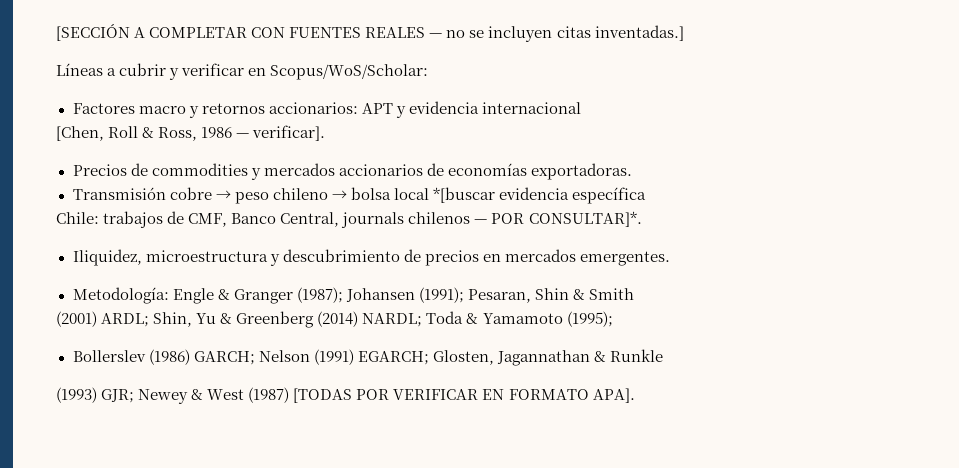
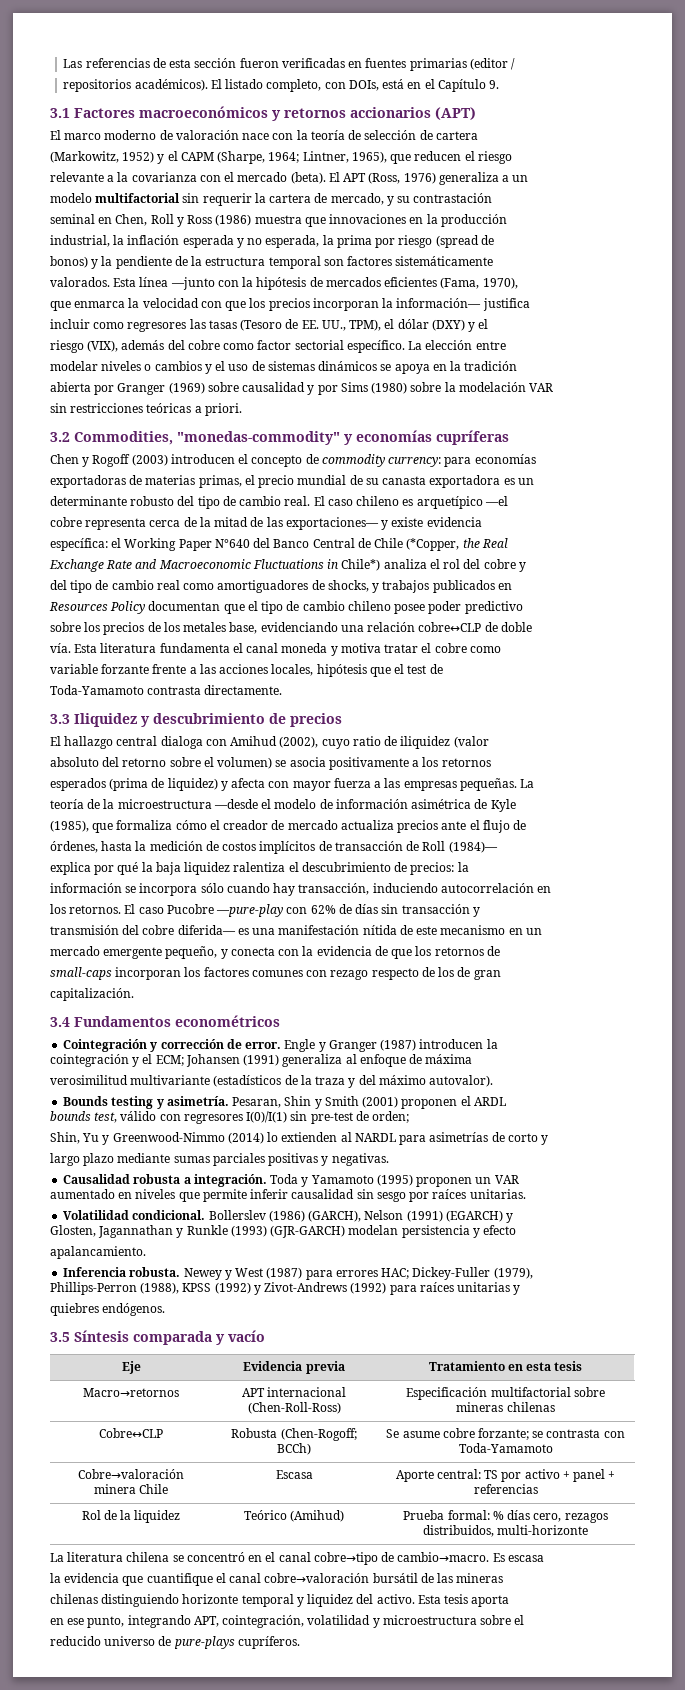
- [SECCIÓN A COMPLETAR CON FUENTES REALES — no se incluyen citas inventadas.]
- Líneas a cubrir y verificar en Scopus/WoS/Scholar:
- Factores macro y retornos accionarios: APT y evidencia internacional
- [Chen, Roll & Ross, 1986 — verificar].
- Precios de commodities y mercados accionarios de economías exportadoras.
- Transmisión cobre → peso chileno → bolsa local *[buscar evidencia específica
- Chile: trabajos de CMF, Banco Central, journals chilenos — POR CONSULTAR]*.
- Iliquidez, microestructura y descubrimiento de precios en mercados emergentes.
- Metodología: Engle & Granger (1987); Johansen (1991); Pesaran, Shin & Smith
- (2001) ARDL; Shin, Yu & Greenberg (2014) NARDL; Toda & Yamamoto (1995);
- Bollerslev (1986) GARCH; Nelson (1991) EGARCH; Glosten, Jagannathan & Runkle
- (1993) GJR; Newey & West (1987) [TODAS POR VERIFICAR EN FORMATO APA].
+ Las referencias de esta sección fueron verificadas en fuentes primarias (editor /
+ repositorios académicos). El listado completo, con DOIs, está en el Capítulo 9.
+ 3.1 Factores macroeconómicos y retornos accionarios (APT)
+ El marco moderno de valoración nace con la teoría de selección de cartera
+ (Markowitz, 1952) y el CAPM (Sharpe, 1964; Lintner, 1965), que reducen el riesgo
+ relevante a la covarianza con el mercado (beta). El APT (Ross, 1976) generaliza a un
+ modelo multifactorial sin requerir la cartera de mercado, y su contrastación
+ seminal en Chen, Roll y Ross (1986) muestra que innovaciones en la producción
+ industrial, la inflación esperada y no esperada, la prima por riesgo (spread de
+ bonos) y la pendiente de la estructura temporal son factores sistemáticamente
+ valorados. Esta línea —junto con la hipótesis de mercados eficientes (Fama, 1970),
+ que enmarca la velocidad con que los precios incorporan la información— justifica
+ incluir como regresores las tasas (Tesoro de EE. UU., TPM), el dólar (DXY) y el
+ riesgo (VIX), además del cobre como factor sectorial específico. La elección entre
+ modelar niveles o cambios y el uso de sistemas dinámicos se apoya en la tradición
+ abierta por Granger (1969) sobre causalidad y por Sims (1980) sobre la modelación VAR
+ sin restricciones teóricas a priori.
+ 3.2 Commodities, "monedas-commodity" y economías cupríferas
+ Chen y Rogoff (2003) introducen el concepto de commodity currency: para economías
+ exportadoras de materias primas, el precio mundial de su canasta exportadora es un
+ determinante robusto del tipo de cambio real. El caso chileno es arquetípico —el
+ cobre representa cerca de la mitad de las exportaciones— y existe evidencia
+ específica: el Working Paper N°640 del Banco Central de Chile (*Copper, the Real
+ Exchange Rate and Macroeconomic Fluctuations in Chile*) analiza el rol del cobre y
+ del tipo de cambio real como amortiguadores de shocks, y trabajos publicados en
+ Resources Policy documentan que el tipo de cambio chileno posee poder predictivo
+ sobre los precios de los metales base, evidenciando una relación cobre↔CLP de doble
+ vía. Esta literatura fundamenta el canal moneda y motiva tratar el cobre como
+ variable forzante frente a las acciones locales, hipótesis que el test de
+ Toda-Yamamoto contrasta directamente.
+ 3.3 Iliquidez y descubrimiento de precios
+ El hallazgo central dialoga con Amihud (2002), cuyo ratio de iliquidez (valor
+ absoluto del retorno sobre el volumen) se asocia positivamente a los retornos
+ esperados (prima de liquidez) y afecta con mayor fuerza a las empresas pequeñas. La
+ teoría de la microestructura —desde el modelo de información asimétrica de Kyle
+ (1985), que formaliza cómo el creador de mercado actualiza precios ante el flujo de
+ órdenes, hasta la medición de costos implícitos de transacción de Roll (1984)—
+ explica por qué la baja liquidez ralentiza el descubrimiento de precios: la
+ información se incorpora sólo cuando hay transacción, induciendo autocorrelación en
+ los retornos. El caso Pucobre —pure-play con 62% de días sin transacción y
+ transmisión del cobre diferida— es una manifestación nítida de este mecanismo en un
+ mercado emergente pequeño, y conecta con la evidencia de que los retornos de
+ small-caps incorporan los factores comunes con rezago respecto de los de gran
+ capitalización.
+ 3.4 Fundamentos econométricos
+ Cointegración y corrección de error. Engle y Granger (1987) introducen la
+ cointegración y el ECM; Johansen (1991) generaliza al enfoque de máxima
+ verosimilitud multivariante (estadísticos de la traza y del máximo autovalor).
+ Bounds testing y asimetría. Pesaran, Shin y Smith (2001) proponen el ARDL
+ bounds test, válido con regresores I(0)/I(1) sin pre-test de orden;
+ Shin, Yu y Greenwood-Nimmo (2014) lo extienden al NARDL para asimetrías de corto y
+ largo plazo mediante sumas parciales positivas y negativas.
+ Causalidad robusta a integración. Toda y Yamamoto (1995) proponen un VAR
+ aumentado en niveles que permite inferir causalidad sin sesgo por raíces unitarias.
+ Volatilidad condicional. Bollerslev (1986) (GARCH), Nelson (1991) (EGARCH) y
+ Glosten, Jagannathan y Runkle (1993) (GJR-GARCH) modelan persistencia y efecto
+ apalancamiento.
+ Inferencia robusta. Newey y West (1987) para errores HAC; Dickey-Fuller (1979),
+ Phillips-Perron (1988), KPSS (1992) y Zivot-Andrews (1992) para raíces unitarias y
+ quiebres endógenos.
+ 3.5 Síntesis comparada y vacío
+ Eje | Evidencia previa | Tratamiento en esta tesis
+ Macro→retornos | APT internacional (Chen-Roll-Ross) | Especificación multifactorial sobre mineras chilenas
+ Cobre↔CLP | Robusta (Chen-Rogoff; BCCh) | Se asume cobre forzante; se contrasta con Toda-Yamamoto
+ Cobre→valoración minera Chile | Escasa | Aporte central: TS por activo + panel + referencias
+ Rol de la liquidez | Teórico (Amihud) | Prueba formal: % días cero, rezagos distribuidos, multi-horizonte
+ La literatura chilena se concentró en el canal cobre→tipo de cambio→macro. Es escasa
+ la evidencia que cuantifique el canal cobre→valoración bursátil de las mineras
+ chilenas distinguiendo horizonte temporal y liquidez del activo. Esta tesis aporta
+ en ese punto, integrando APT, cointegración, volatilidad y microestructura sobre el
+ reducido universo de pure-plays cupríferos.

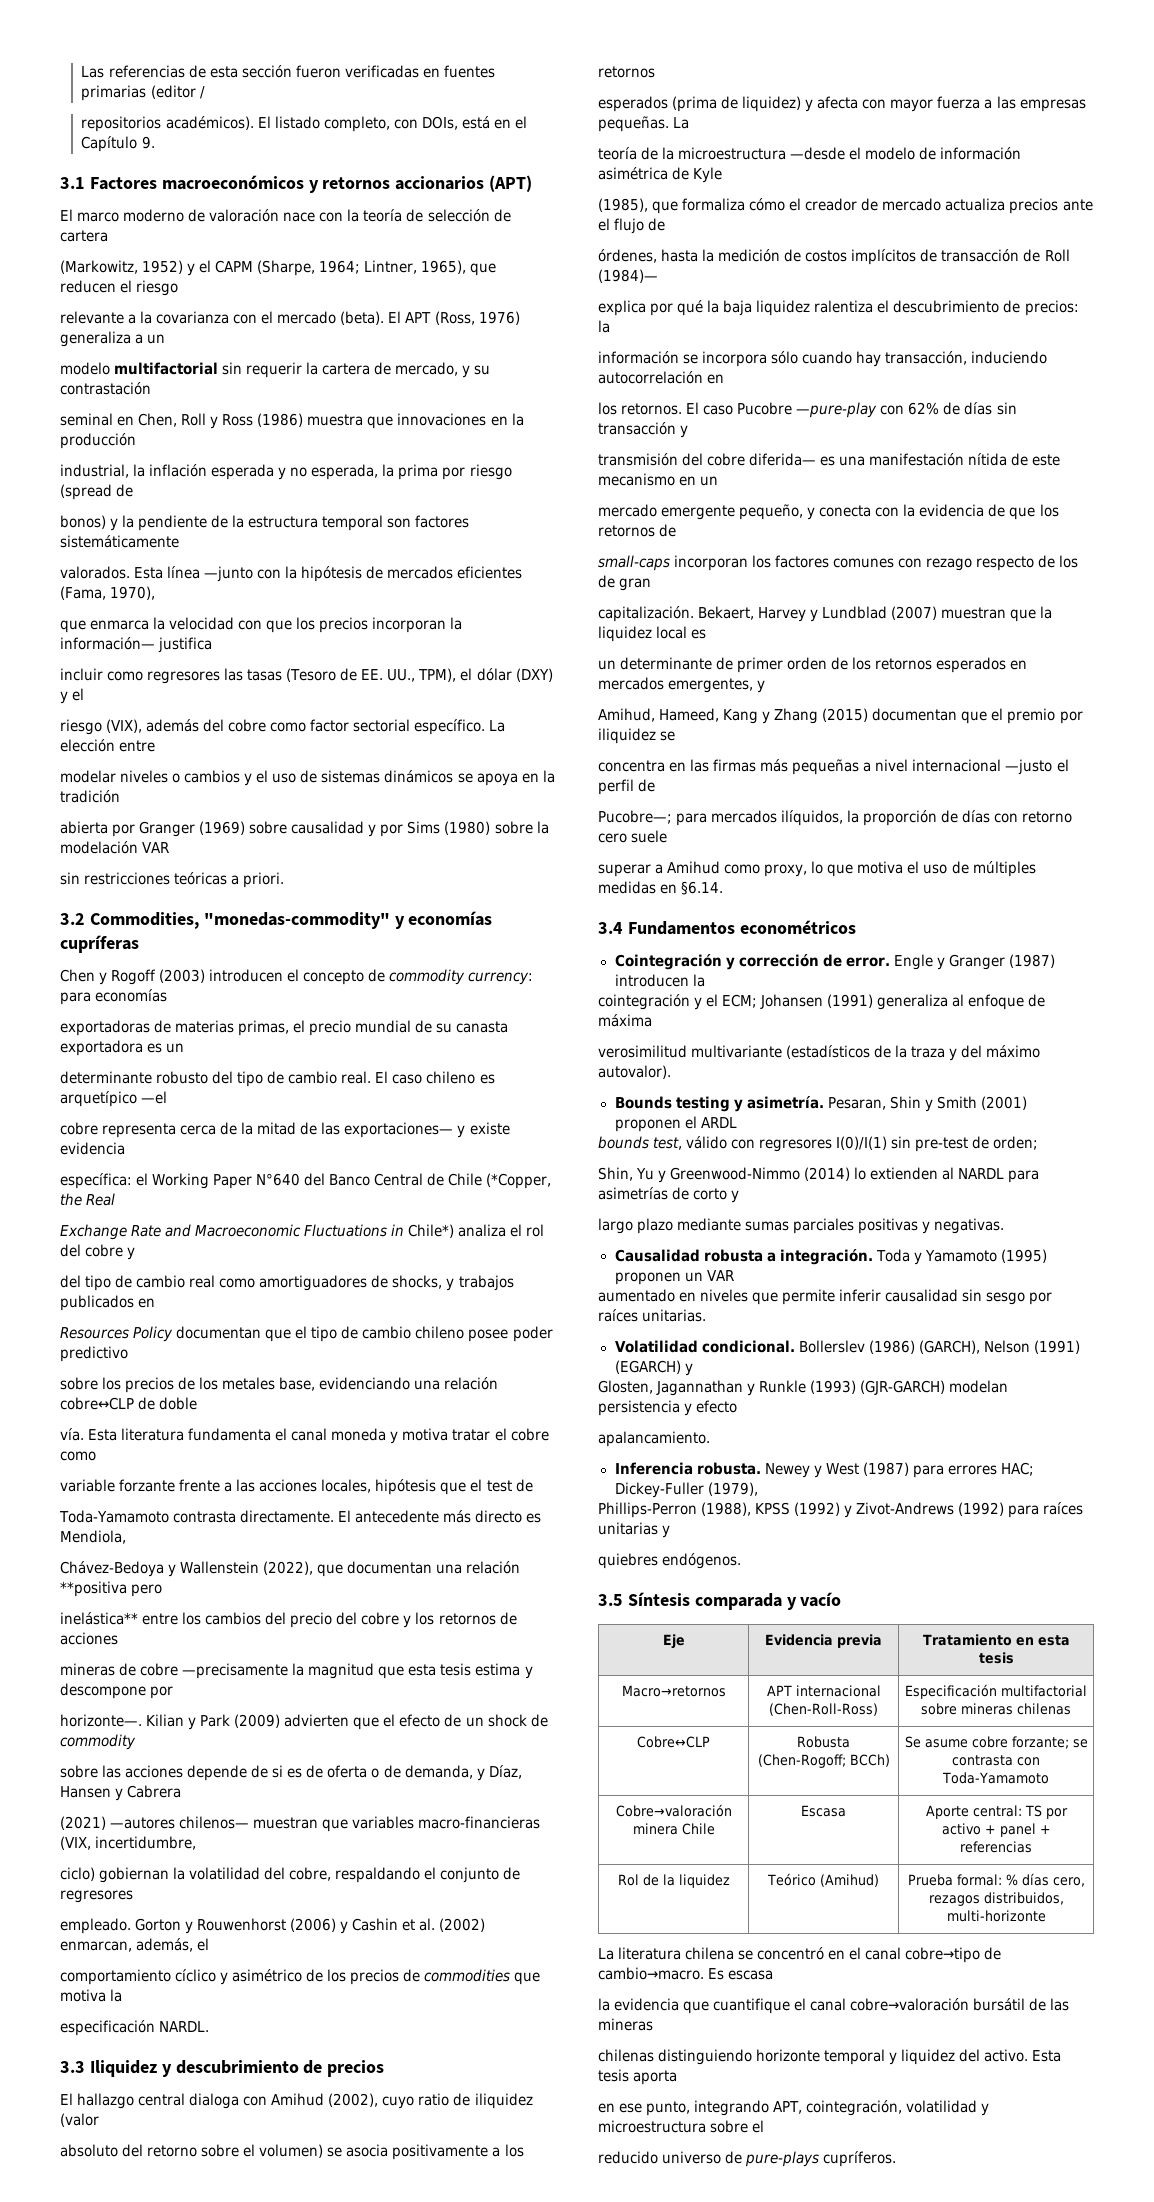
+ El antecedente más directo es Mendiola,
+ Chávez-Bedoya y Wallenstein (2022), que documentan una relación **positiva pero
+ inelástica** entre los cambios del precio del cobre y los retornos de acciones
+ mineras de cobre —precisamente la magnitud que esta tesis estima y descompone por
+ horizonte—. Kilian y Park (2009) advierten que el efecto de un shock de commodity
+ sobre las acciones depende de si es de oferta o de demanda, y Díaz, Hansen y Cabrera
+ (2021) —autores chilenos— muestran que variables macro-financieras (VIX, incertidumbre,
+ ciclo) gobiernan la volatilidad del cobre, respaldando el conjunto de regresores
+ empleado. Gorton y Rouwenhorst (2006) y Cashin et al. (2002) enmarcan, además, el
+ comportamiento cíclico y asimétrico de los precios de commodities que motiva la
+ especificación NARDL.
+ Bekaert, Harvey y Lundblad (2007) muestran que la liquidez local es
+ un determinante de primer orden de los retornos esperados en mercados emergentes, y
+ Amihud, Hameed, Kang y Zhang (2015) documentan que el premio por iliquidez se
+ concentra en las firmas más pequeñas a nivel internacional —justo el perfil de
+ Pucobre—; para mercados ilíquidos, la proporción de días con retorno cero suele
+ superar a Amihud como proxy, lo que motiva el uso de múltiples medidas en §6.14.

